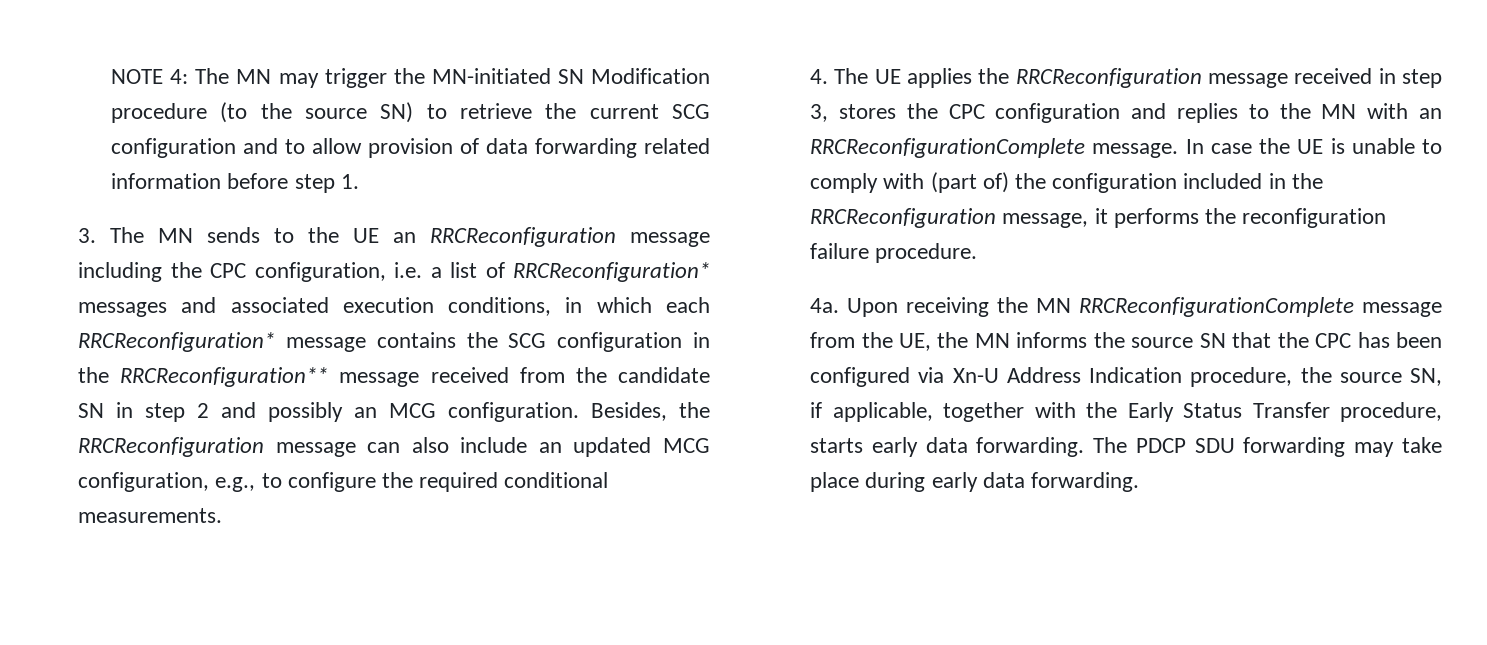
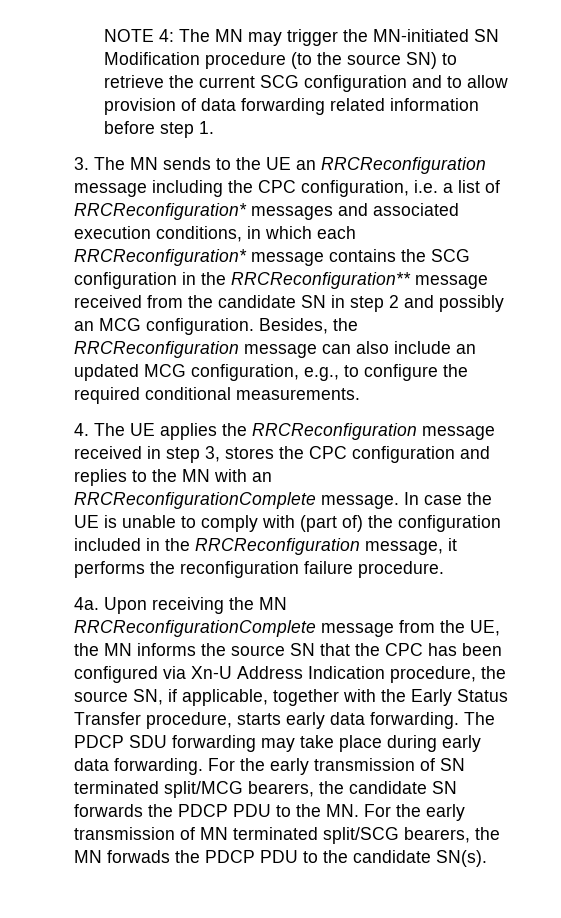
+ For the early transmission of SN terminated split/MCG bearers, the candidate SN forwards the PDCP PDU to the MN. For the early transmission of MN terminated split/SCG bearers, the MN forwads the PDCP PDU to the candidate SN(s).

